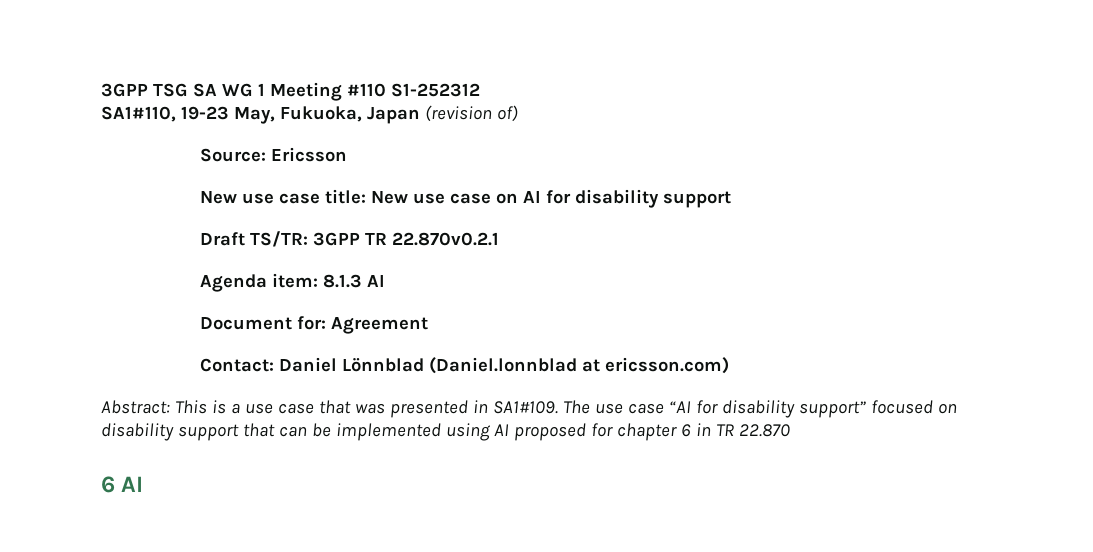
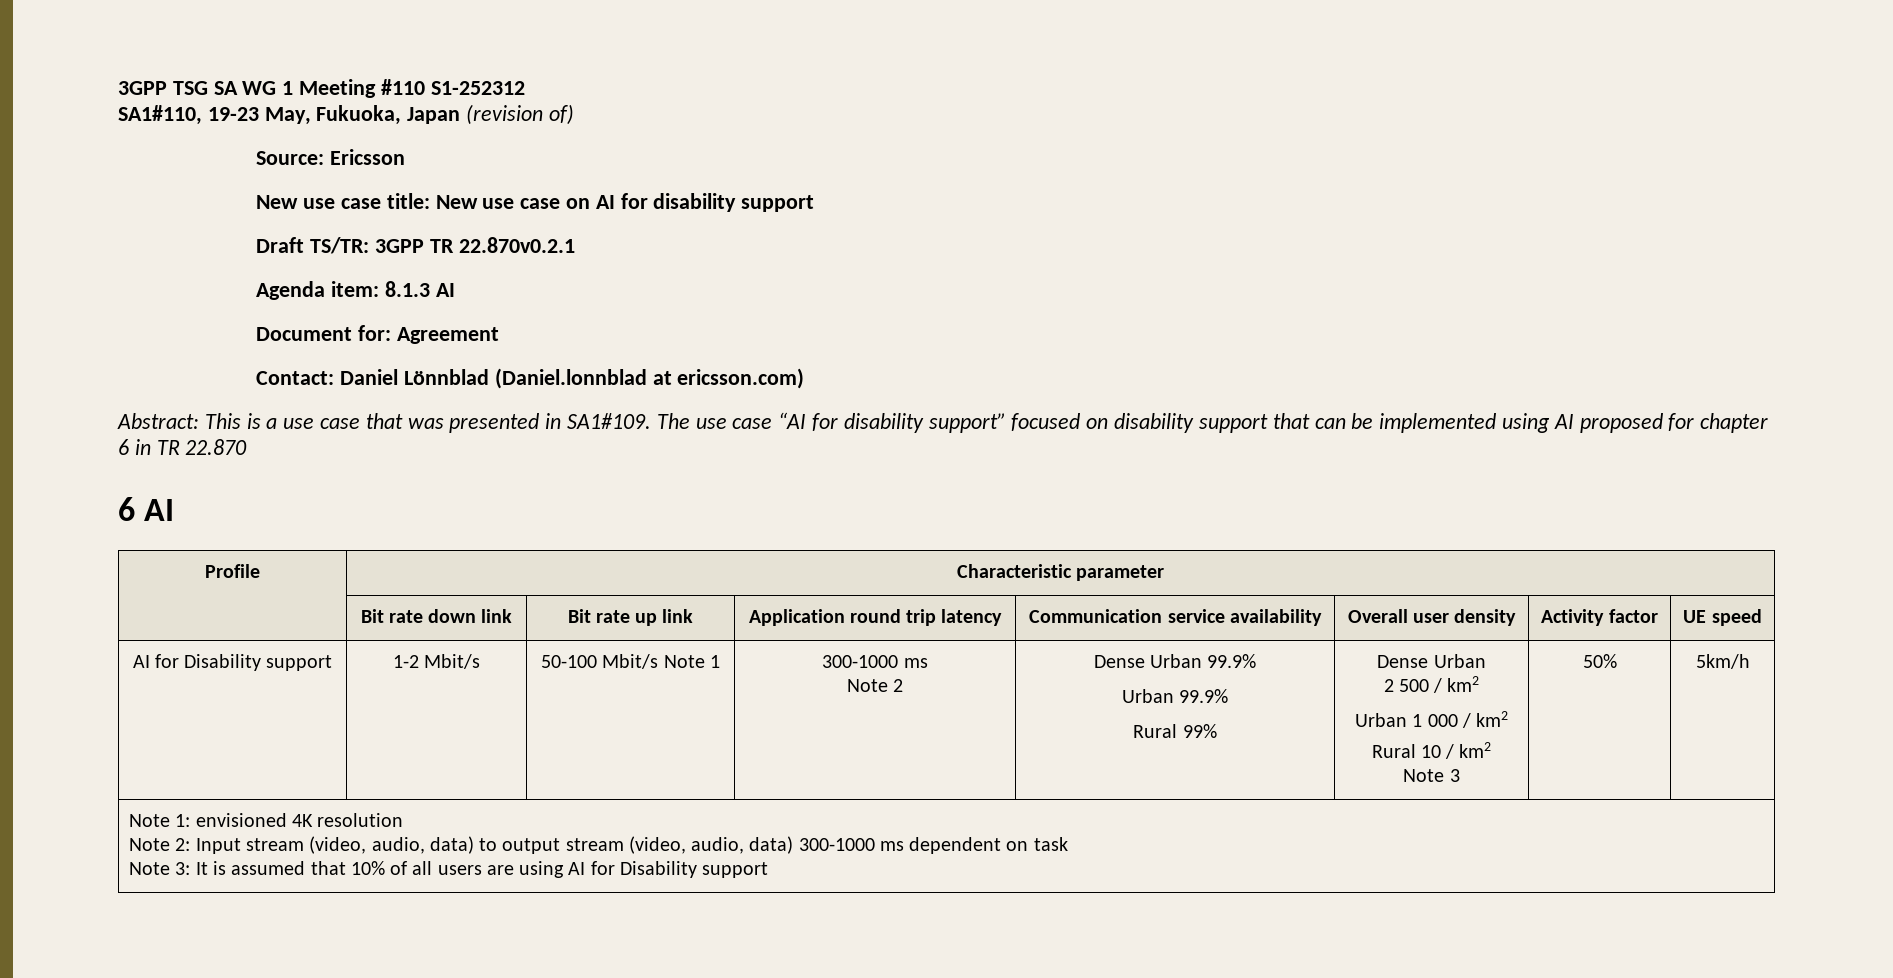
+ Profile | Characteristic parameter
+ | Bit rate down link | Bit rate up link | Application round trip latency | Communication service availability | Overall user density | Activity factor | UE speed
+ AI for Disability support | 1-2 Mbit/s | 50-100 Mbit/s Note 1 | 300-1000 ms
+ Note 2 | Dense Urban 99.9%
+ Urban 99.9%
+ Rural 99% | Dense Urban
+ 2 500 / km2
+ Urban 1 000 / km2
+ Rural 10 / km2
+ Note 3 | 50% | 5km/h
+ Note 1: envisioned 4K resolution
+ Note 2: Input stream (video, audio, data) to output stream (video, audio, data) 300-1000 ms dependent on task
+ Note 3: It is assumed that 10% of all users are using AI for Disability support

